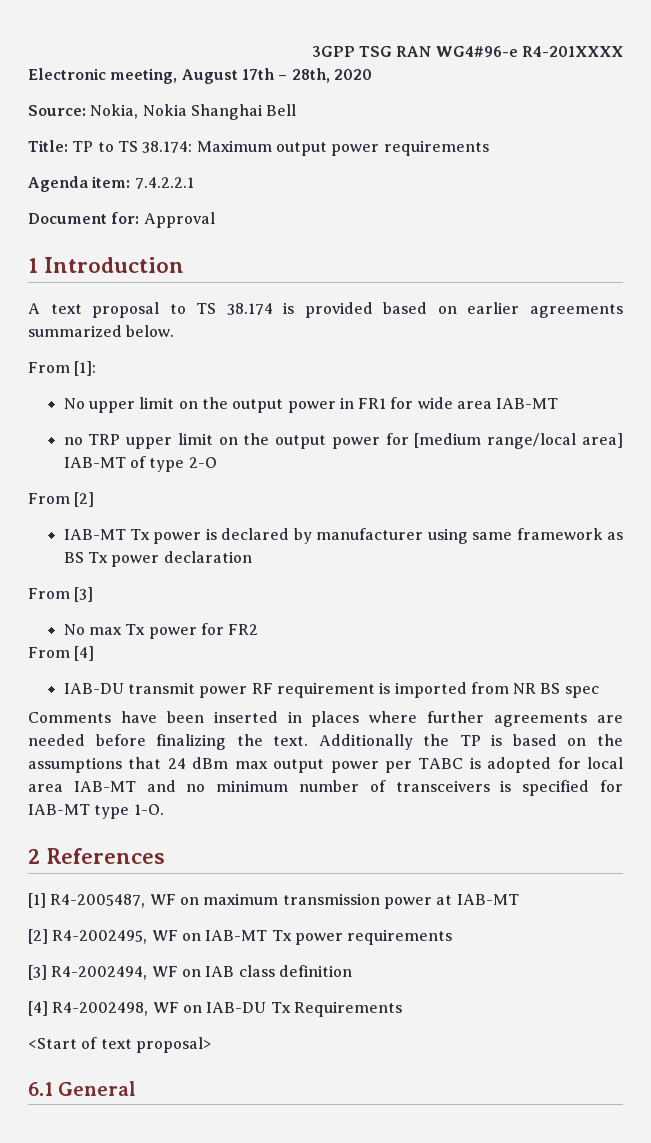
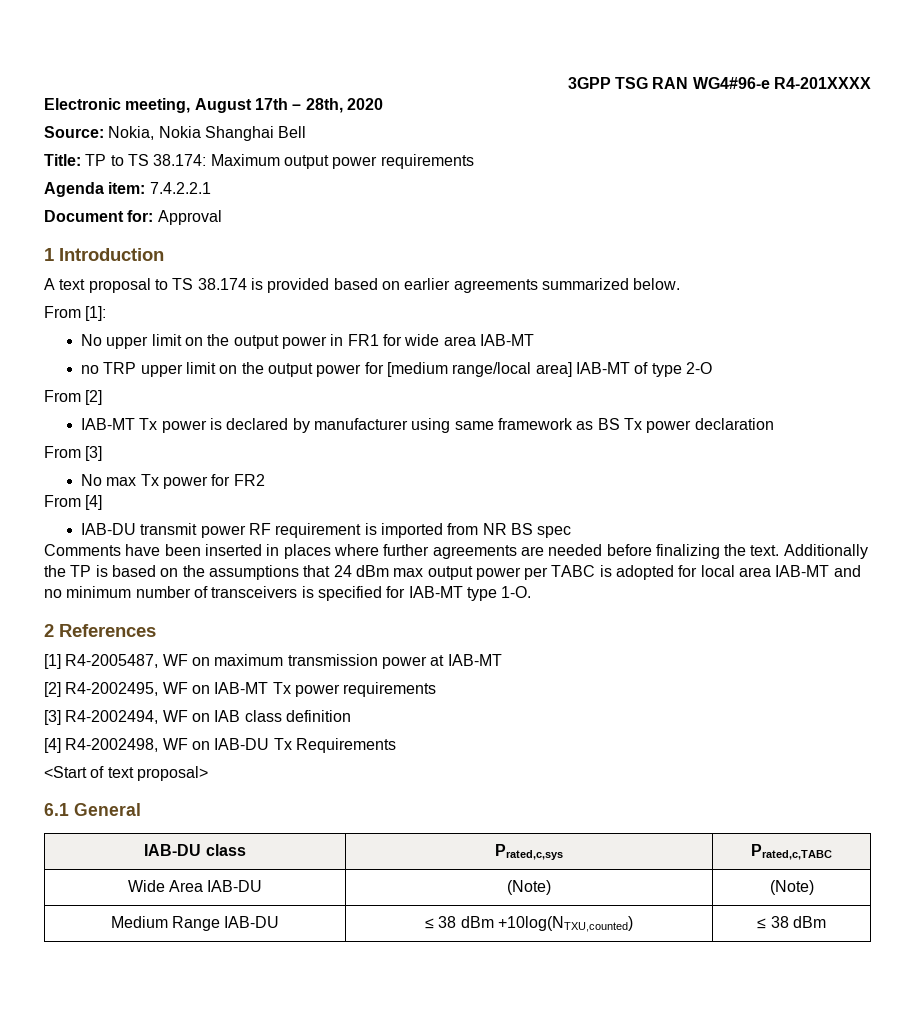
+ IAB-DU class | Prated,c,sys | Prated,c,TABC
+ Wide Area IAB-DU | (Note) | (Note)
+ Medium Range IAB-DU | ≤ 38 dBm +10log(NTXU,counted) | ≤ 38 dBm

